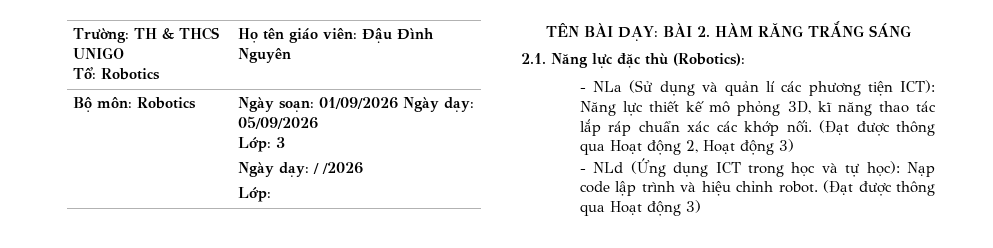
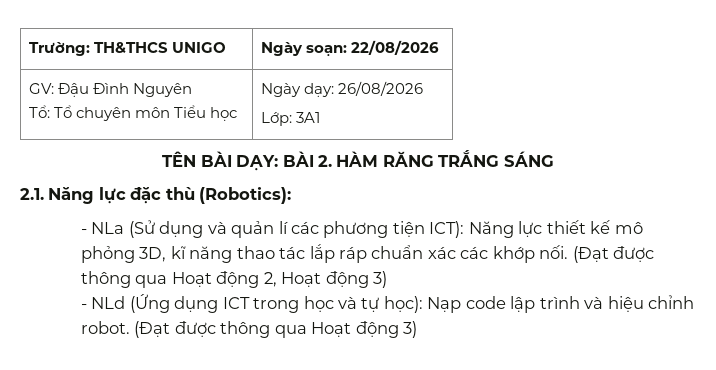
- Trường: TH & THCS UNIGO
- Tổ: Robotics | Họ tên giáo viên: Đậu Đình Nguyên
- Bộ môn: Robotics | Ngày soạn: 01/09/2026 Ngày dạy: 05/09/2026
- Lớp: 3
- Ngày dạy: / /2026
- Lớp:
+ Trường: TH&THCS UNIGO | Ngày soạn: 22/08/2026
+ GV: Đậu Đình Nguyên
+ Tổ: Tổ chuyên môn Tiểu học | Ngày dạy: 26/08/2026
+ Lớp: 3A1

